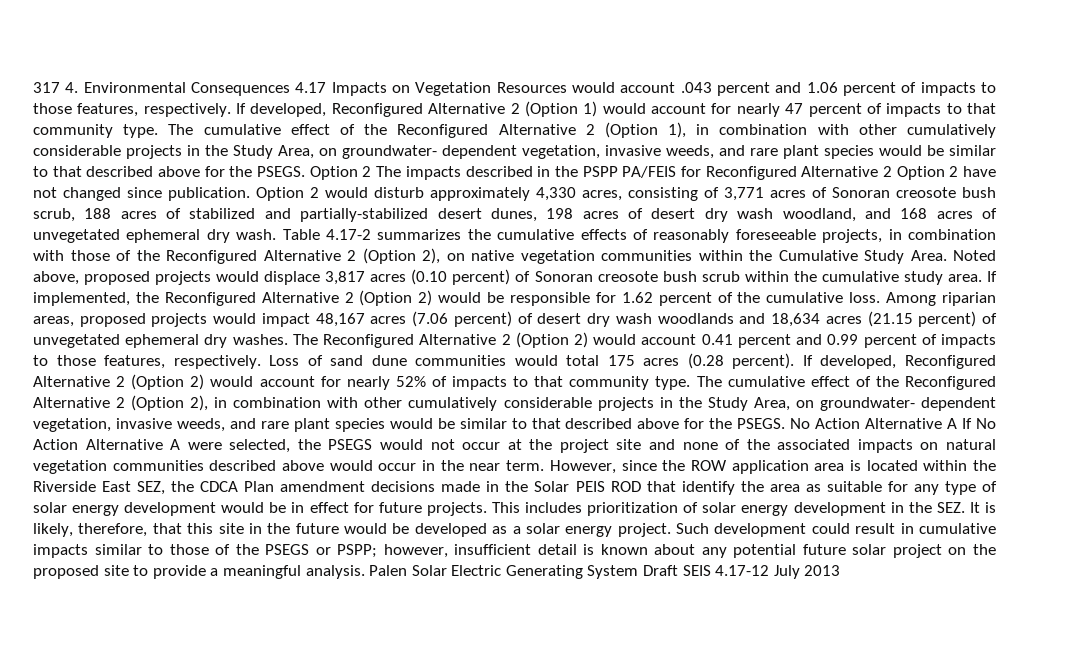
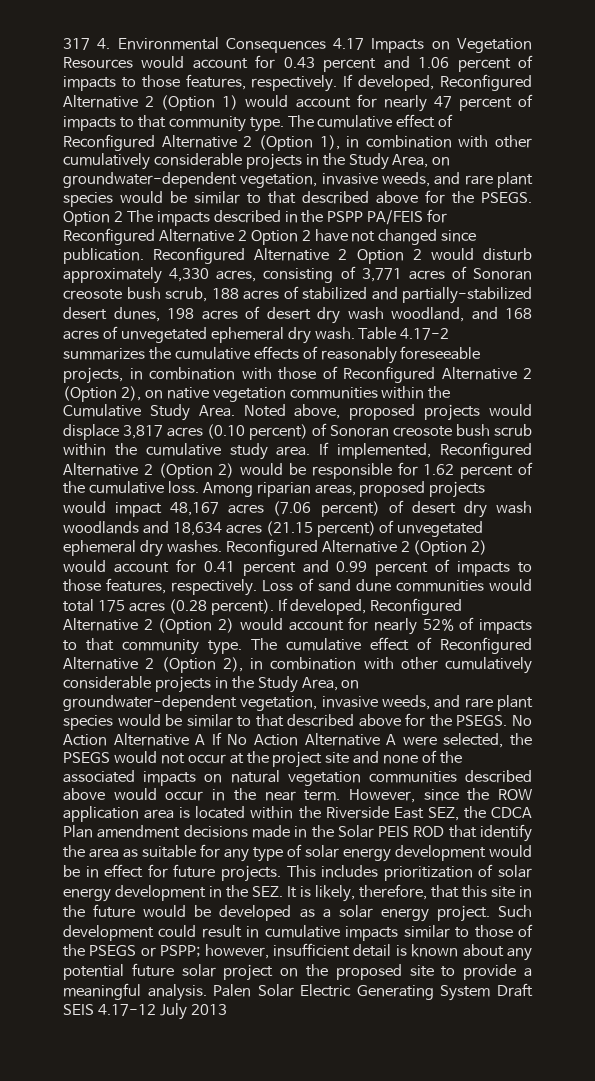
- 317 4. Environmental Consequences 4.17 Impacts on Vegetation Resources would account .043 percent and 1.06 percent of impacts to those features, respectively.
+ 317 4. Environmental Consequences 4.17 Impacts on Vegetation Resources would account for 0.43 percent and 1.06 percent of impacts to those features, respectively.
- The cumulative effect of the Reconfigured Alternative 2 (Option 1), in combination with other cumulatively considerable projects in the Study Area, on groundwater- dependent vegetation, invasive weeds, and rare plant species would be similar to that described above for the PSEGS.
+ The cumulative effect of Reconfigured Alternative 2 (Option 1), in combination with other cumulatively considerable projects in the Study Area, on groundwater-dependent vegetation, invasive weeds, and rare plant species would be similar to that described above for the PSEGS.
- Option 2 would disturb approximately 4,330 acres, consisting of 3,771 acres of Sonoran creosote bush scrub, 188 acres of stabilized and partially-stabilized desert dunes, 198 acres of desert dry wash woodland, and 168 acres of unvegetated ephemeral dry wash.
+ Reconfigured Alternative 2 Option 2 would disturb approximately 4,330 acres, consisting of 3,771 acres of Sonoran creosote bush scrub, 188 acres of stabilized and partially-stabilized desert dunes, 198 acres of desert dry wash woodland, and 168 acres of unvegetated ephemeral dry wash.
- Table 4.17-2 summarizes the cumulative effects of reasonably foreseeable projects, in combination with those of the Reconfigured Alternative 2 (Option 2), on native vegetation communities within the Cumulative Study Area.
+ Table 4.17-2 summarizes the cumulative effects of reasonably foreseeable projects, in combination with those of Reconfigured Alternative 2 (Option 2), on native vegetation communities within the Cumulative Study Area.
- If implemented, the Reconfigured Alternative 2 (Option 2) would be responsible for 1.62 percent of the cumulative loss.
+ If implemented, Reconfigured Alternative 2 (Option 2) would be responsible for 1.62 percent of the cumulative loss.
- The Reconfigured Alternative 2 (Option 2) would account 0.41 percent and 0.99 percent of impacts to those features, respectively.
+ Reconfigured Alternative 2 (Option 2) would account for 0.41 percent and 0.99 percent of impacts to those features, respectively.
- The cumulative effect of the Reconfigured Alternative 2 (Option 2), in combination with other cumulatively considerable projects in the Study Area, on groundwater- dependent vegetation, invasive weeds, and rare plant species would be similar to that described above for the PSEGS.
+ The cumulative effect of Reconfigured Alternative 2 (Option 2), in combination with other cumulatively considerable projects in the Study Area, on groundwater-dependent vegetation, invasive weeds, and rare plant species would be similar to that described above for the PSEGS.

